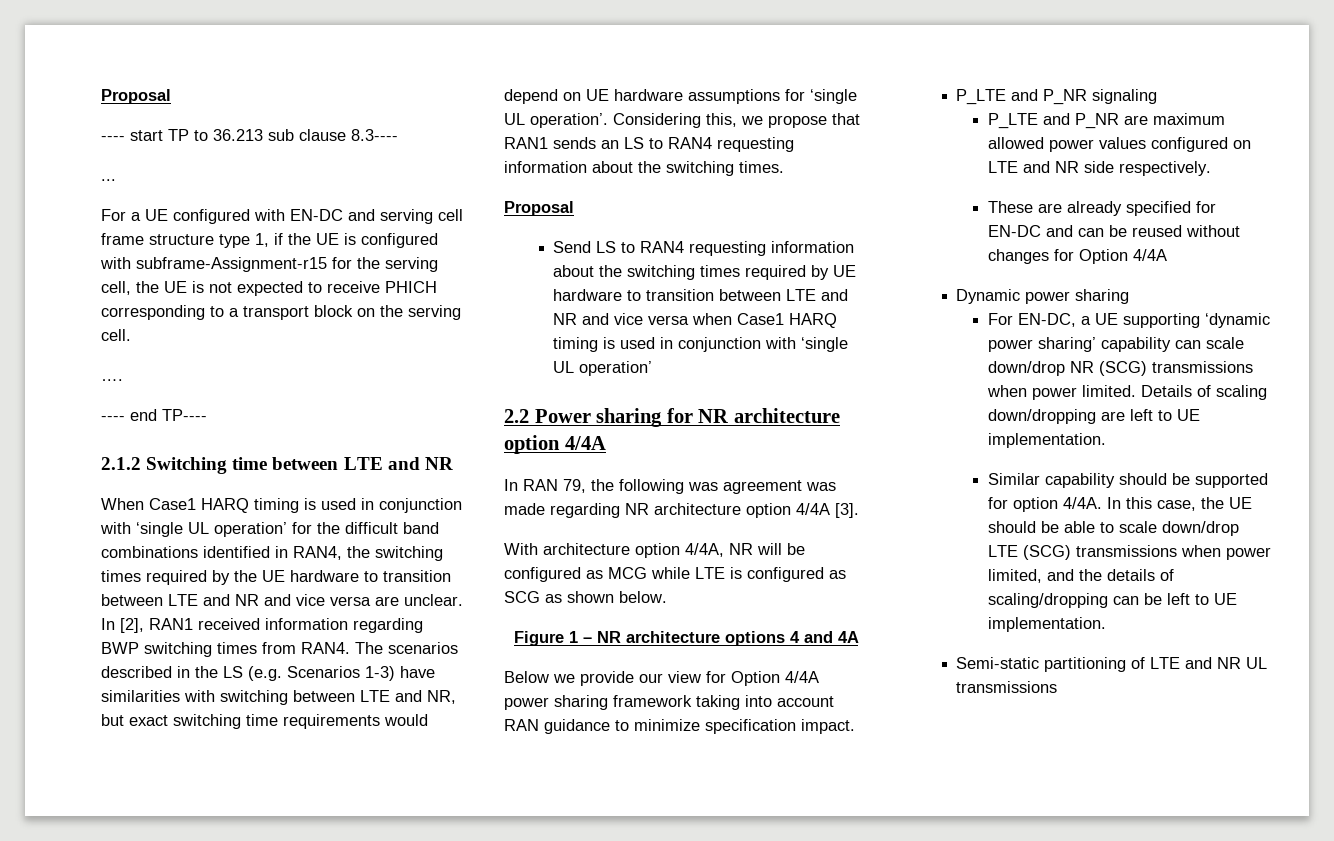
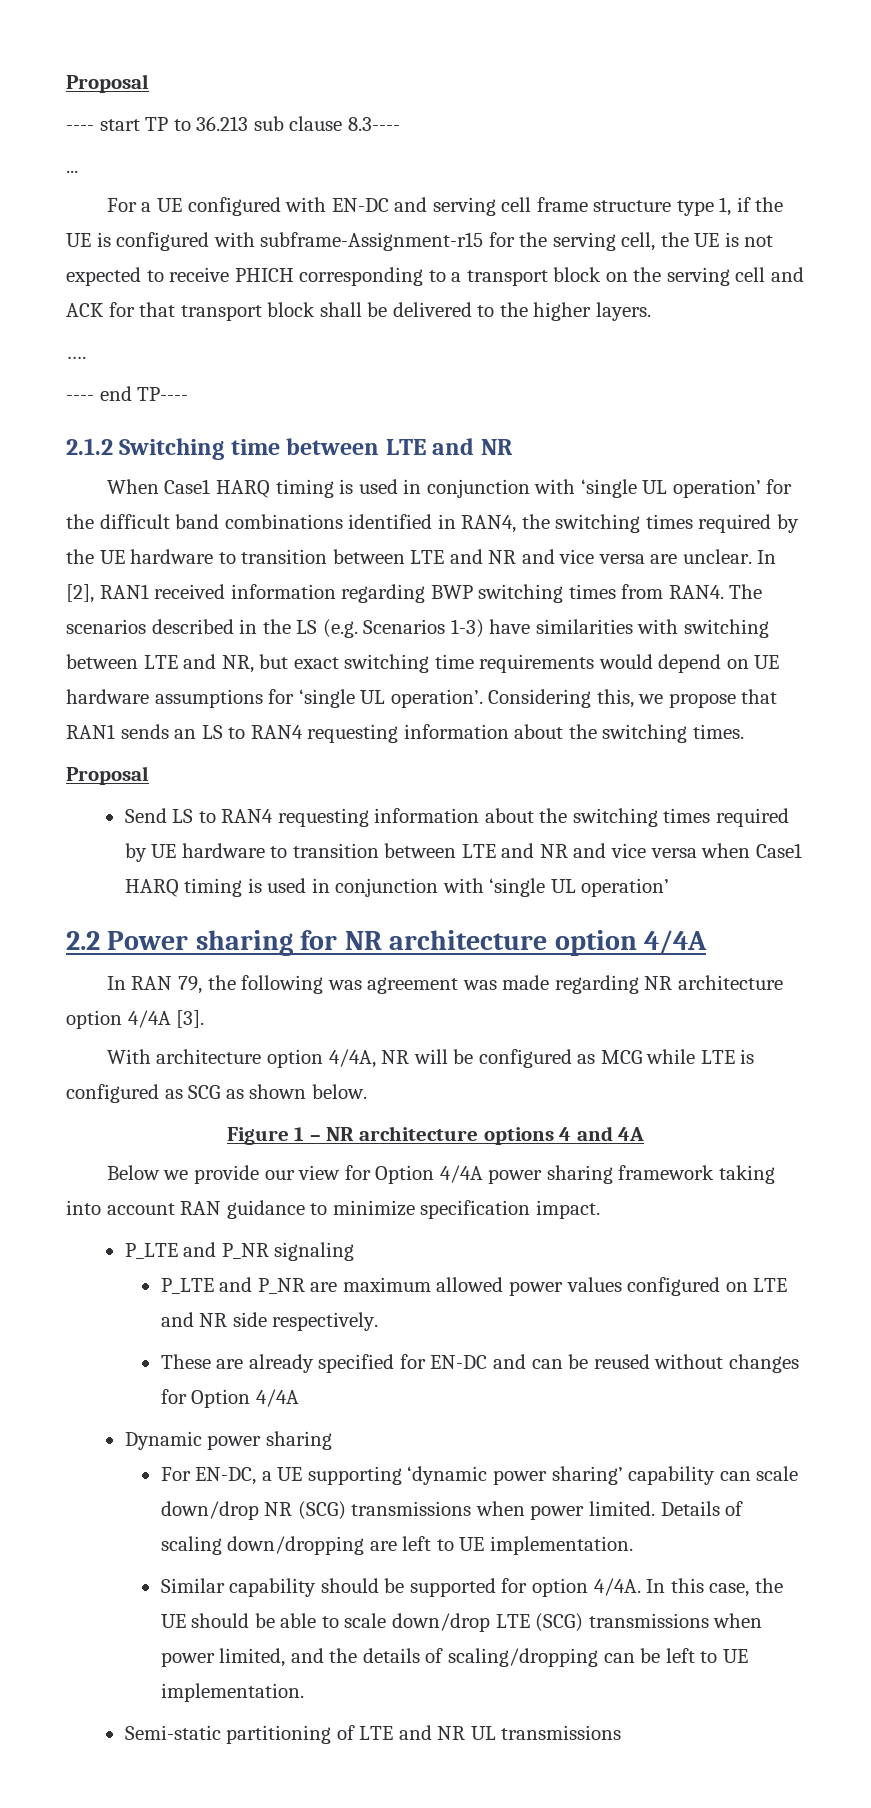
- For a UE configured with EN-DC and serving cell frame structure type 1, if the UE is configured with subframe-Assignment-r15 for the serving cell, the UE is not expected to receive PHICH corresponding to a transport block on the serving cell.
+ For a UE configured with EN-DC and serving cell frame structure type 1, if the UE is configured with subframe-Assignment-r15 for the serving cell, the UE is not expected to receive PHICH corresponding to a transport block on the serving cell and ACK for that transport block shall be delivered to the higher layers.

